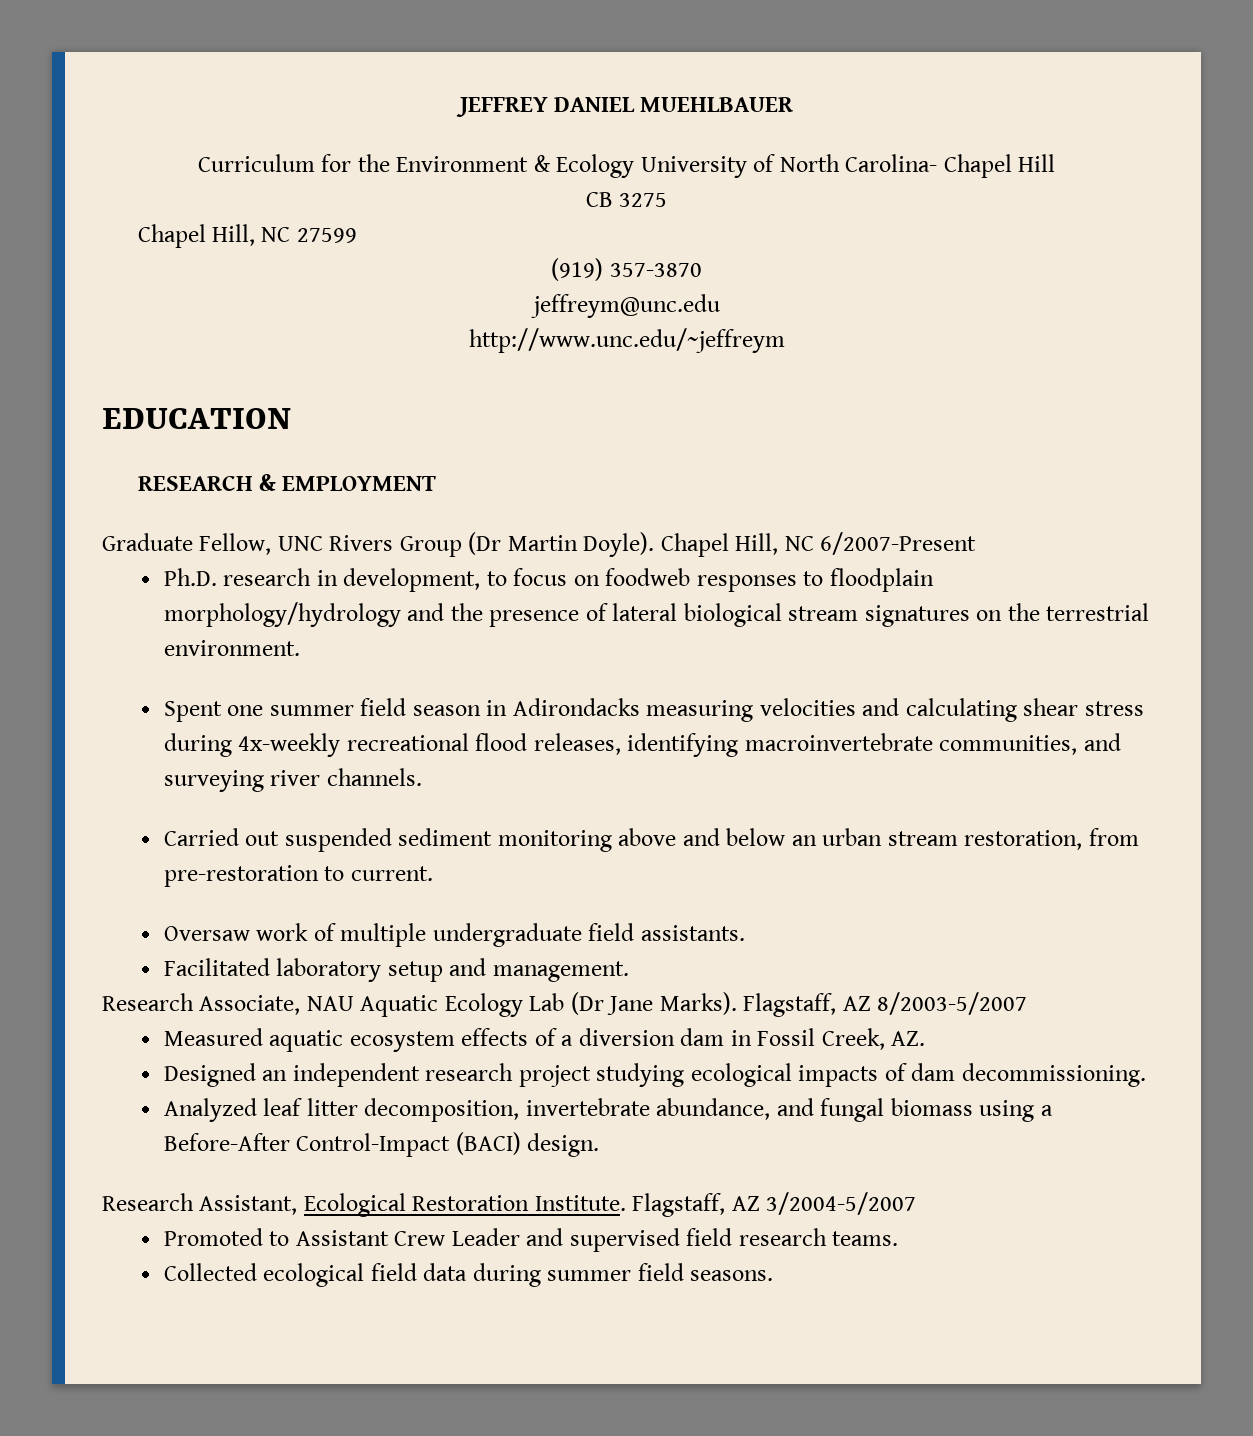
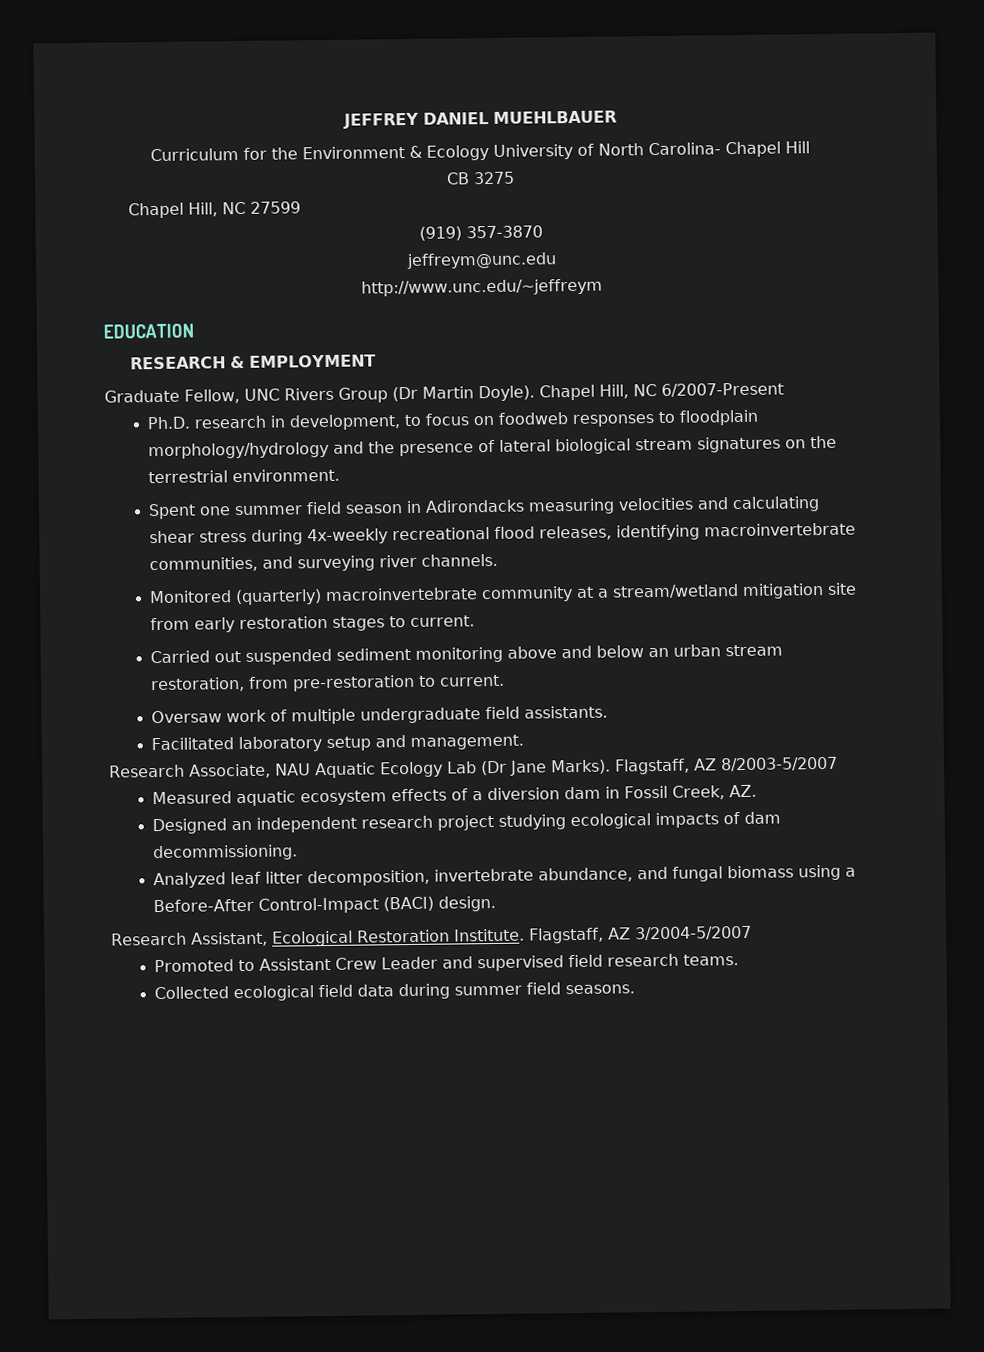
+ Monitored (quarterly) macroinvertebrate community at a stream/wetland mitigation site from early restoration stages to current.

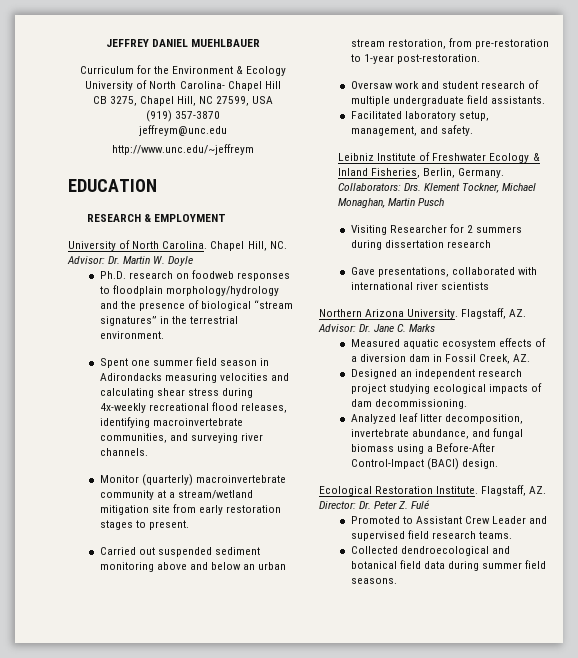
- CB 3275
- Chapel Hill, NC 27599
+ CB 3275, Chapel Hill, NC 27599, USA
- Graduate Fellow, UNC Rivers Group (Dr Martin Doyle). Chapel Hill, NC 6/2007-Present
- Ph.D. research in development, to focus on foodweb responses to floodplain morphology/hydrology and the presence of lateral biological stream signatures on the terrestrial environment.
+ University of North Carolina. Chapel Hill, NC. Advisor: Dr. Martin W. Doyle
+ Ph.D. research on foodweb responses to floodplain morphology/hydrology and the presence of biological “stream signatures” in the terrestrial environment.
- Monitored (quarterly) macroinvertebrate community at a stream/wetland mitigation site from early restoration stages to current.
+ Monitor (quarterly) macroinvertebrate community at a stream/wetland mitigation site from early restoration stages to present.
- Carried out suspended sediment monitoring above and below an urban stream restoration, from pre-restoration to current.
+ Carried out suspended sediment monitoring above and below an urban stream restoration, from pre-restoration to 1-year post-restoration.
- Oversaw work of multiple undergraduate field assistants.
+ Oversaw work and student research of multiple undergraduate field assistants.
- Facilitated laboratory setup and management.
- Research Associate, NAU Aquatic Ecology Lab (Dr Jane Marks). Flagstaff, AZ 8/2003-5/2007
+ Facilitated laboratory setup, management, and safety.
+ Leibniz Institute of Freshwater Ecology & Inland Fisheries, Berlin, Germany. Collaborators: Drs. Klement Tockner, Michael Monaghan, Martin Pusch
+ Visiting Researcher for 2 summers during dissertation research
+ Gave presentations, collaborated with international river scientists
+ Northern Arizona University. Flagstaff, AZ. Advisor: Dr. Jane C. Marks
- Research Assistant, Ecological Restoration Institute.
+ Ecological Restoration Institute.
- Flagstaff, AZ 3/2004-5/2007
+ Flagstaff, AZ. Director: Dr. Peter Z. Fulé
- Collected ecological field data during summer field seasons.
+ Collected dendroecological and botanical field data during summer field seasons.

